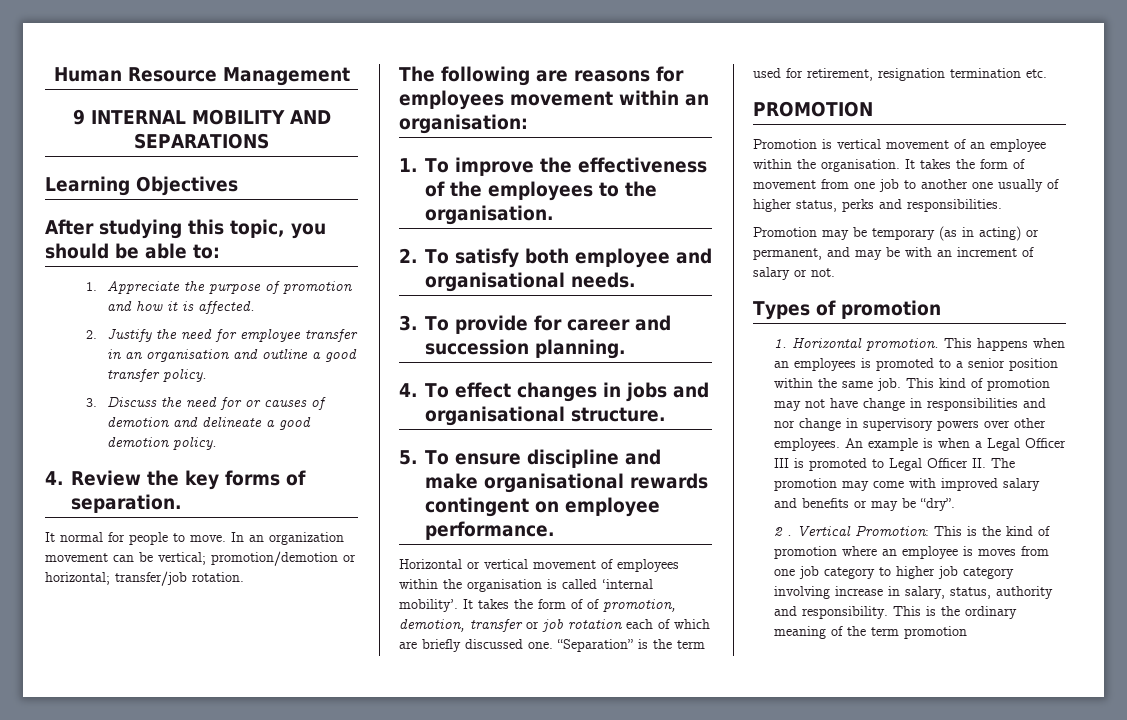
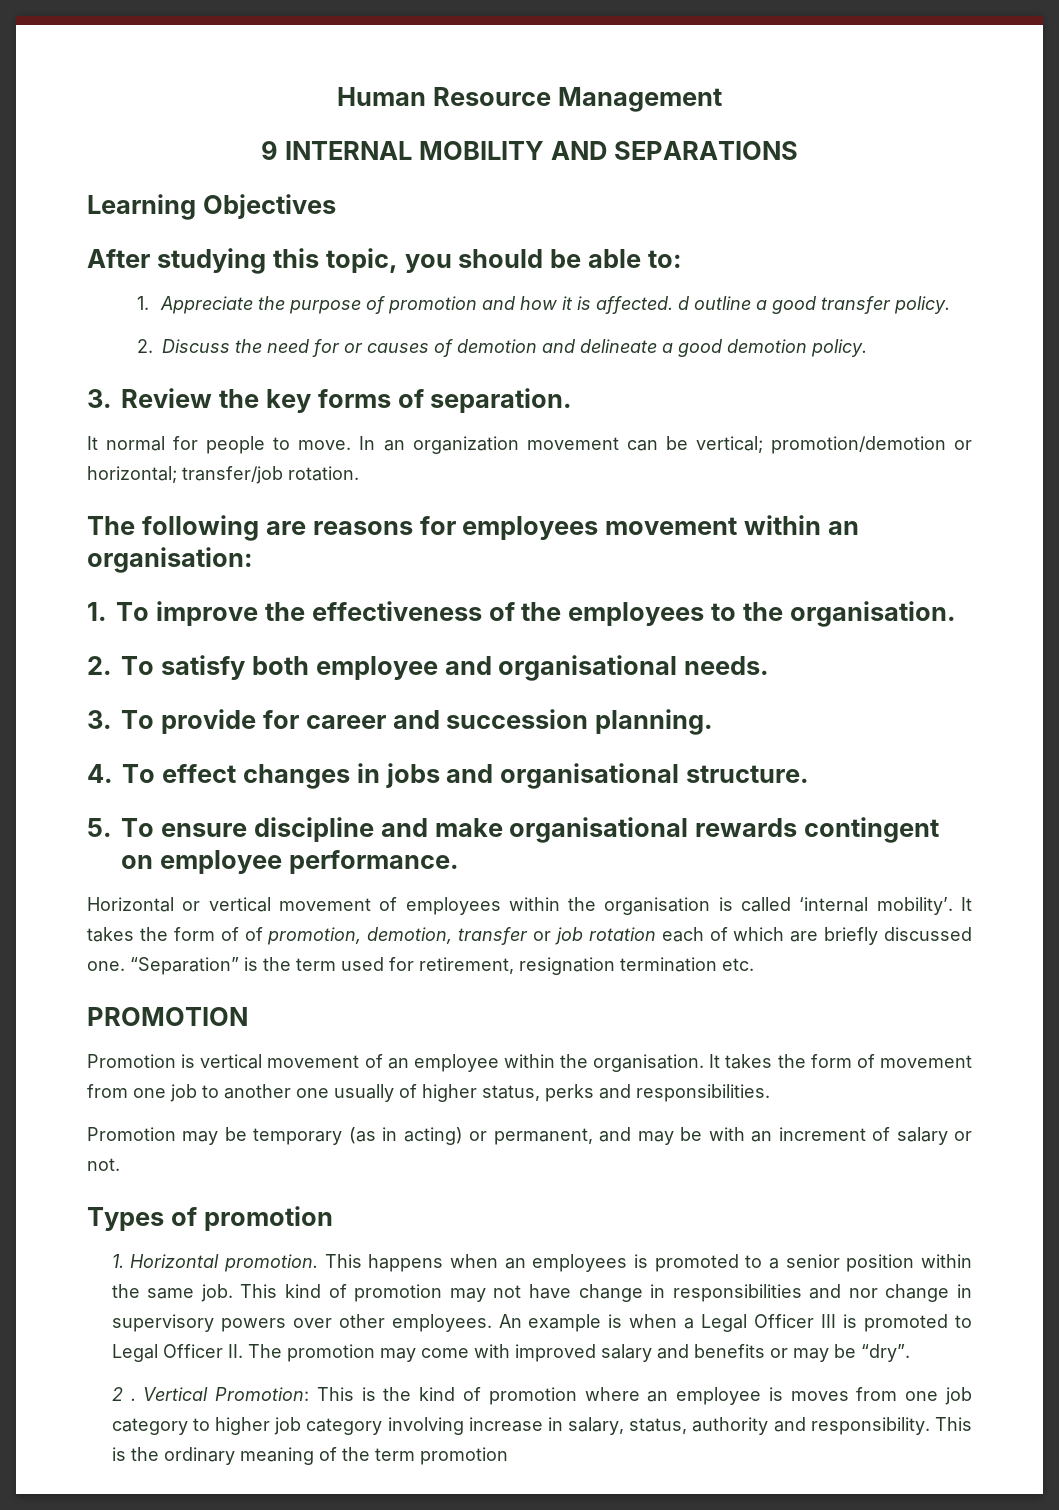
- 1. Appreciate the purpose of promotion and how it is affected.
- 2. Justify the need for employee transfer in an organisation and outline a good transfer policy.
+ 1. Appreciate the purpose of promotion and how it is affected. d outline a good transfer policy.
- 3. Discuss the need for or causes of demotion and delineate a good demotion policy.
+ 2. Discuss the need for or causes of demotion and delineate a good demotion policy.
- 4. Review the key forms of separation.
+ 3. Review the key forms of separation.

